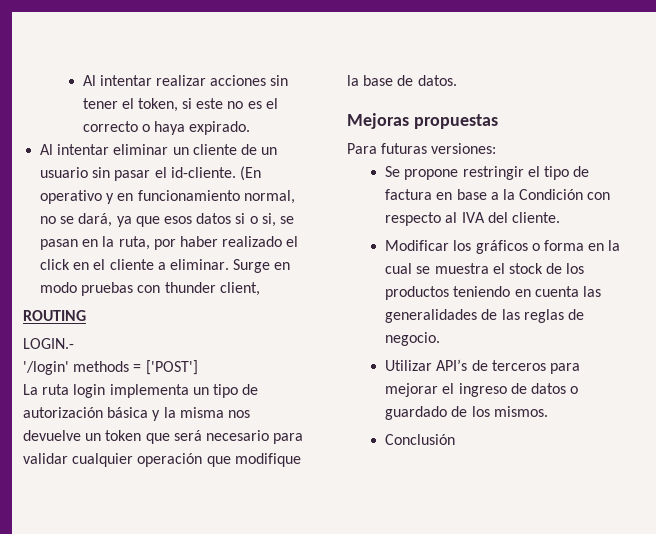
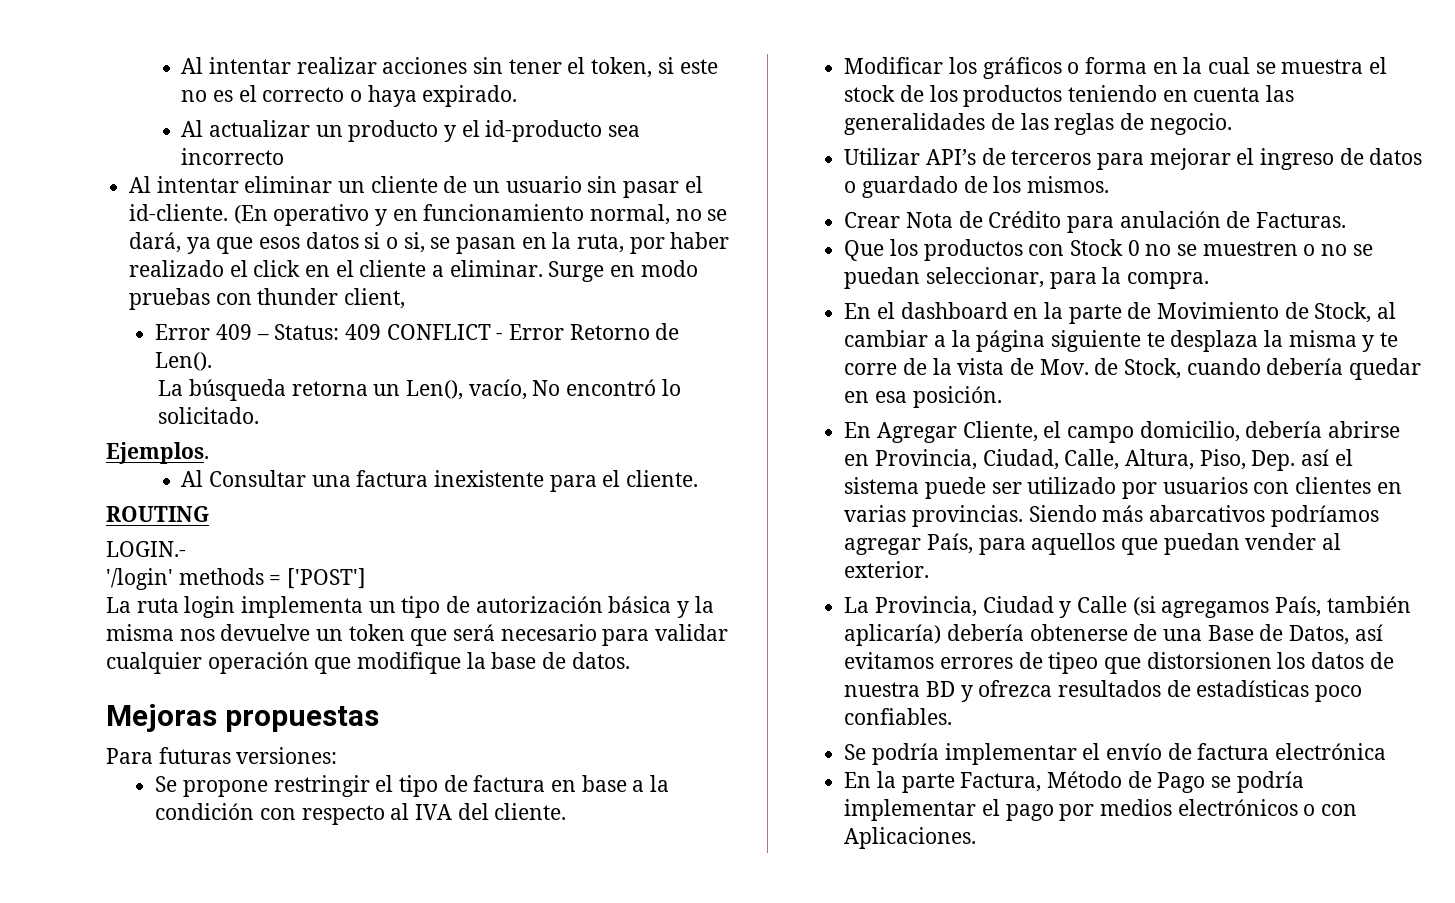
+ Al actualizar un producto y el id-producto sea incorrecto
+ Error 409 – Status: 409 CONFLICT - Error Retorno de Len().
+ La búsqueda retorna un Len(), vacío, No encontró lo solicitado.
+ Ejemplos.
+ Al Consultar una factura inexistente para el cliente.
- Se propone restringir el tipo de factura en base a la Condición con respecto al IVA del cliente.
+ Se propone restringir el tipo de factura en base a la condición con respecto al IVA del cliente.
- Conclusión
+ Crear Nota de Crédito para anulación de Facturas.
+ Que los productos con Stock 0 no se muestren o no se puedan seleccionar, para la compra.
+ En el dashboard en la parte de Movimiento de Stock, al cambiar a la página siguiente te desplaza la misma y te corre de la vista de Mov. de Stock, cuando debería quedar en esa posición.
+ En Agregar Cliente, el campo domicilio, debería abrirse en Provincia, Ciudad, Calle, Altura, Piso, Dep. así el sistema puede ser utilizado por usuarios con clientes en varias provincias. Siendo más abarcativos podríamos agregar País, para aquellos que puedan vender al exterior.
+ La Provincia, Ciudad y Calle (si agregamos País, también aplicaría) debería obtenerse de una Base de Datos, así evitamos errores de tipeo que distorsionen los datos de nuestra BD y ofrezca resultados de estadísticas poco confiables.
+ Se podría implementar el envío de factura electrónica
+ En la parte Factura, Método de Pago se podría implementar el pago por medios electrónicos o con Aplicaciones.

